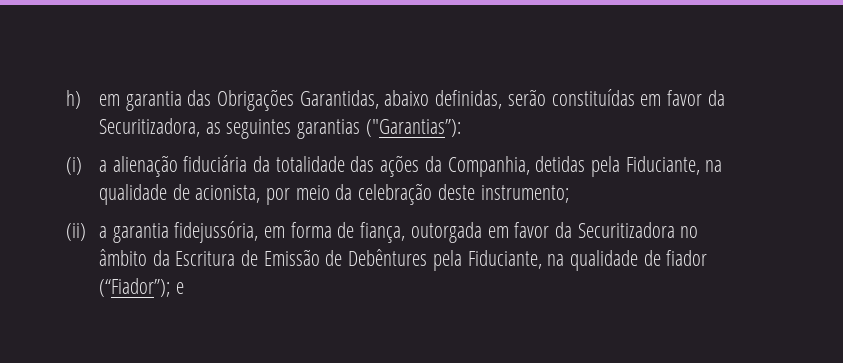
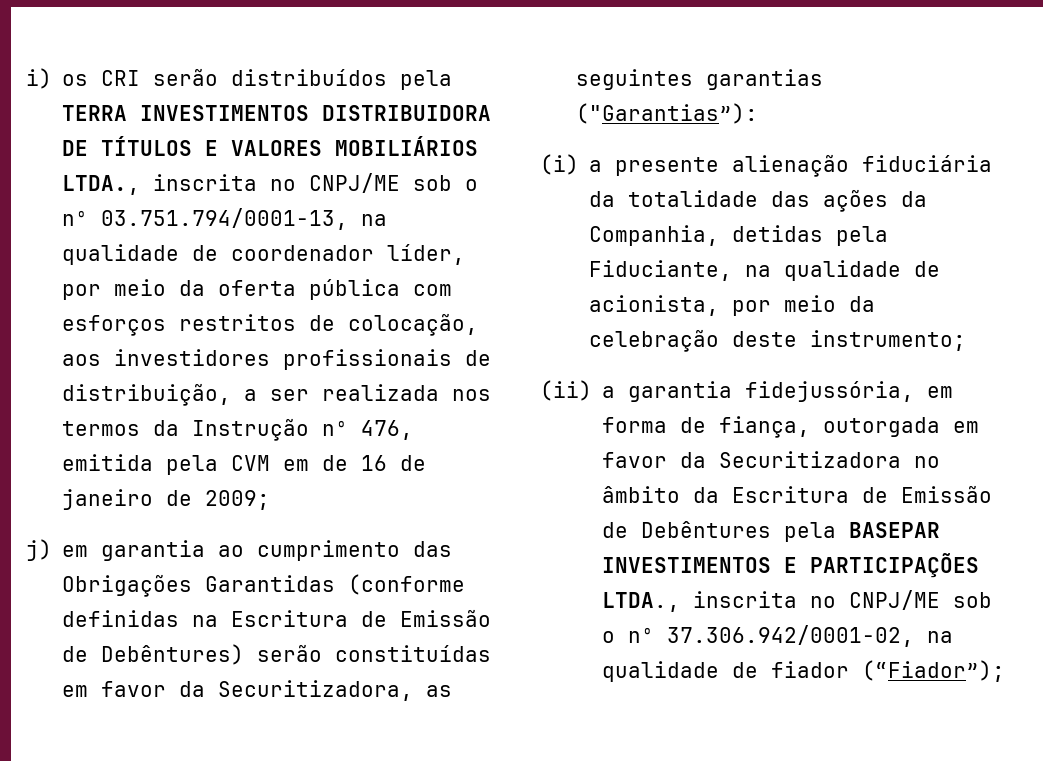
- h) em garantia das Obrigações Garantidas, abaixo definidas, serão constituídas em favor da Securitizadora, as seguintes garantias ("Garantias”):
+ i) os CRI serão distribuídos pela TERRA INVESTIMENTOS DISTRIBUIDORA DE TÍTULOS E VALORES MOBILIÁRIOS LTDA., inscrita no CNPJ/ME sob o nº 03.751.794/0001-13, na qualidade de coordenador líder, por meio da oferta pública com esforços restritos de colocação, aos investidores profissionais de distribuição, a ser realizada nos termos da Instrução nº 476, emitida pela CVM em de 16 de janeiro de 2009;
+ j) em garantia ao cumprimento das Obrigações Garantidas (conforme definidas na Escritura de Emissão de Debêntures) serão constituídas em favor da Securitizadora, as seguintes garantias ("Garantias”):
- (i) a alienação fiduciária da totalidade das ações da Companhia, detidas pela Fiduciante, na qualidade de acionista, por meio da celebração deste instrumento;
+ (i) a presente alienação fiduciária da totalidade das ações da Companhia, detidas pela Fiduciante, na qualidade de acionista, por meio da celebração deste instrumento;
- (ii) a garantia fidejussória, em forma de fiança, outorgada em favor da Securitizadora no âmbito da Escritura de Emissão de Debêntures pela Fiduciante, na qualidade de fiador (“Fiador”); e
+ (ii) a garantia fidejussória, em forma de fiança, outorgada em favor da Securitizadora no âmbito da Escritura de Emissão de Debêntures pela BASEPAR INVESTIMENTOS E PARTICIPAÇÕES LTDA., inscrita no CNPJ/ME sob o nº 37.306.942/0001-02, na qualidade de fiador (“Fiador”);

